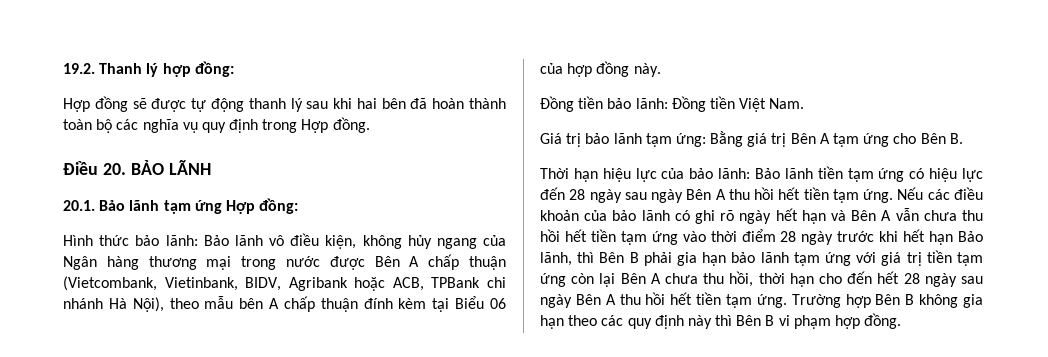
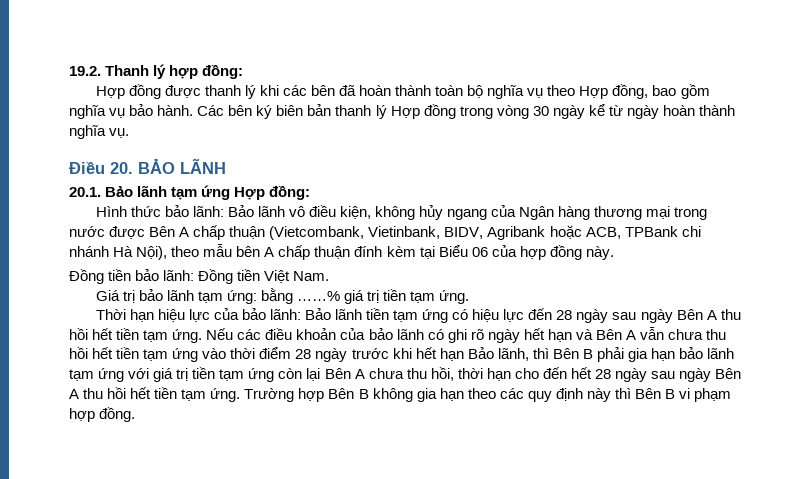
- Hợp đồng sẽ được tự động thanh lý sau khi hai bên đã hoàn thành toàn bộ các nghĩa vụ quy định trong Hợp đồng.
+ Hợp đồng được thanh lý khi các bên đã hoàn thành toàn bộ nghĩa vụ theo Hợp đồng, bao gồm nghĩa vụ bảo hành. Các bên ký biên bản thanh lý Hợp đồng trong vòng 30 ngày kể từ ngày hoàn thành nghĩa vụ.
- Giá trị bảo lãnh tạm ứng: Bằng giá trị Bên A tạm ứng cho Bên B.
+ Giá trị bảo lãnh tạm ứng: bằng ……% giá trị tiền tạm ứng.

